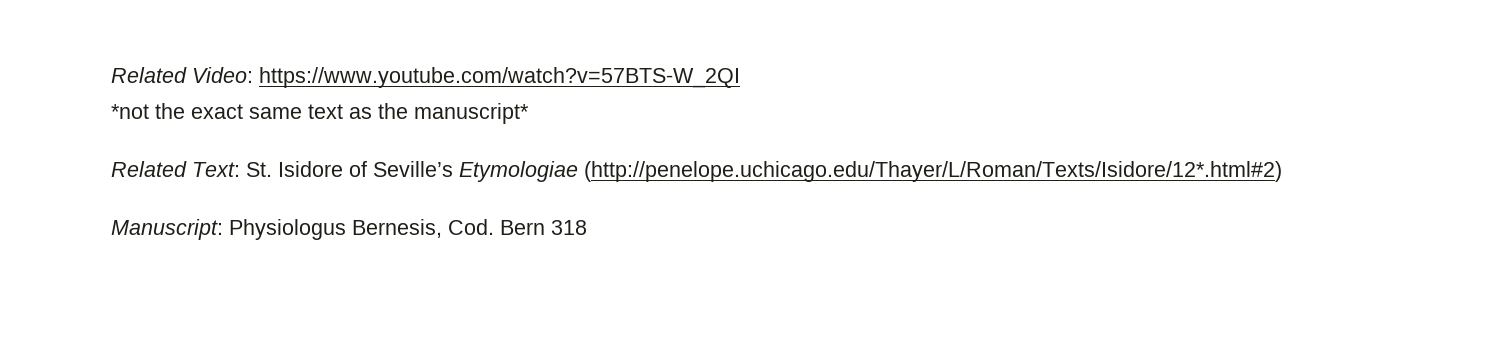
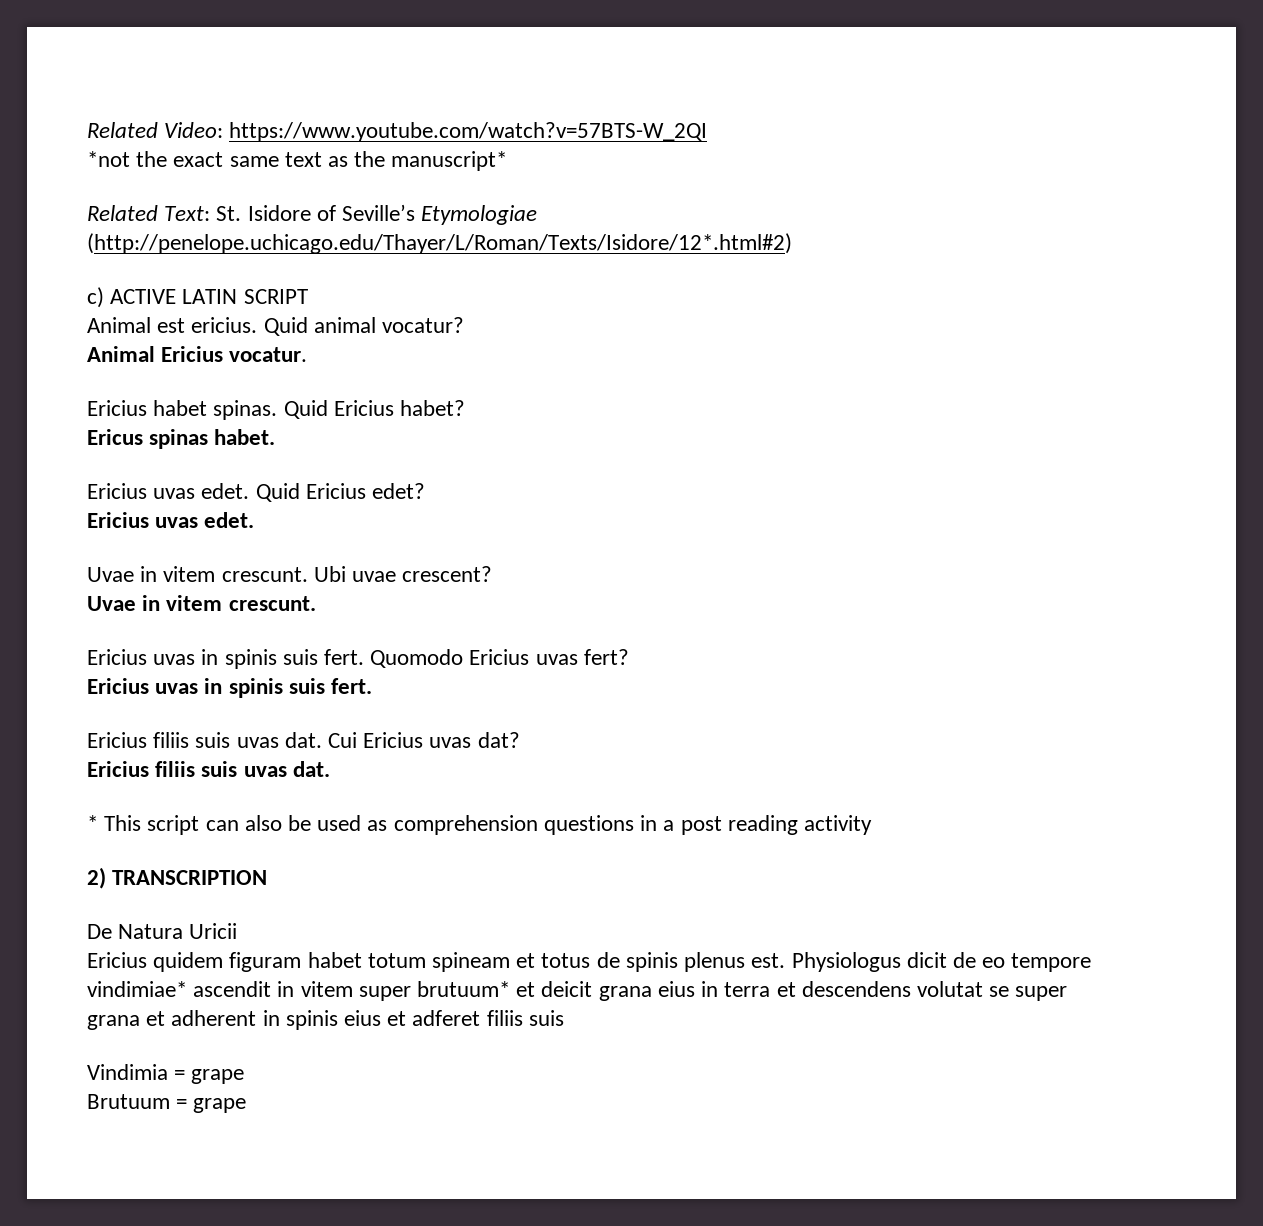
- Manuscript: Physiologus Bernesis, Cod. Bern 318
+ c) ACTIVE LATIN SCRIPT
+ Animal est ericius. Quid animal vocatur?
+ Animal Ericius vocatur.
+ Ericius habet spinas. Quid Ericius habet?
+ Ericus spinas habet.
+ Ericius uvas edet. Quid Ericius edet?
+ Ericius uvas edet.
+ Uvae in vitem crescunt. Ubi uvae crescent?
+ Uvae in vitem crescunt.
+ Ericius uvas in spinis suis fert. Quomodo Ericius uvas fert?
+ Ericius uvas in spinis suis fert.
+ Ericius filiis suis uvas dat. Cui Ericius uvas dat?
+ Ericius filiis suis uvas dat.
+ * This script can also be used as comprehension questions in a post reading activity
+ 2) TRANSCRIPTION
+ De Natura Uricii
+ Ericius quidem figuram habet totum spineam et totus de spinis plenus est. Physiologus dicit de eo tempore vindimiae* ascendit in vitem super brutuum* et deicit grana eius in terra et descendens volutat se super grana et adherent in spinis eius et adferet filiis suis
+ Vindimia = grape
+ Brutuum = grape

